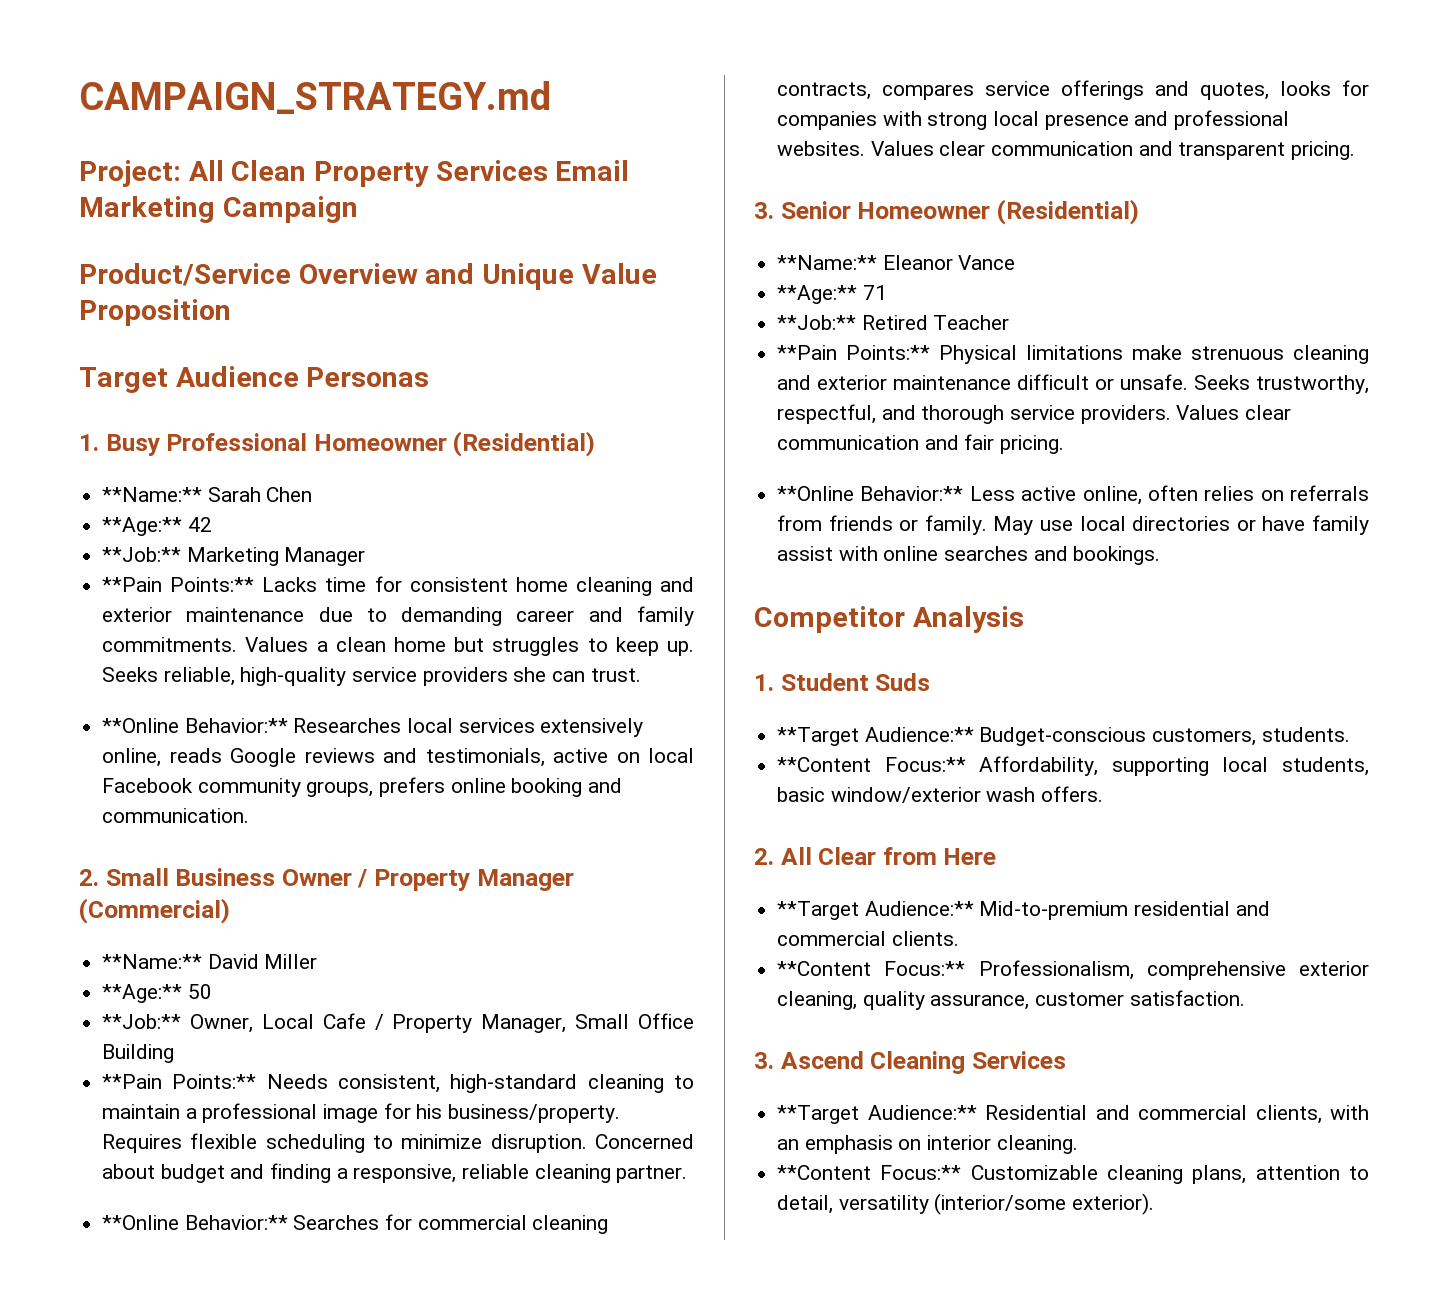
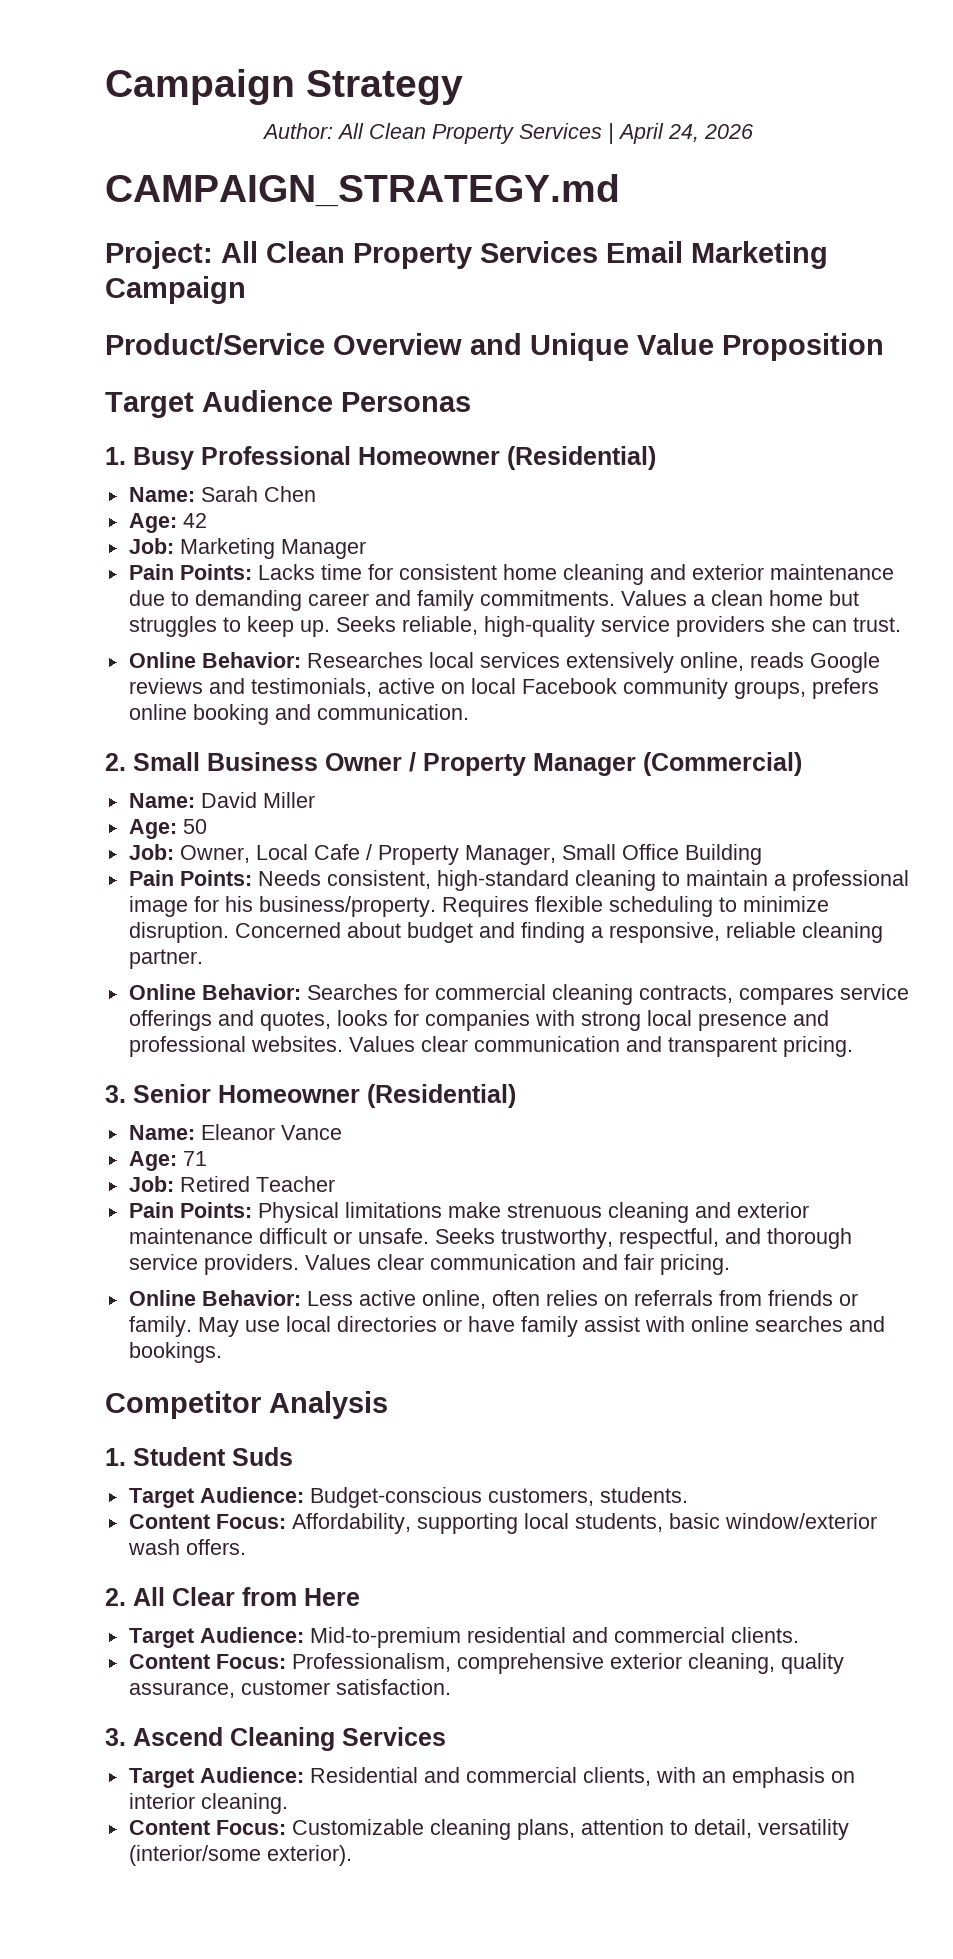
+ Campaign Strategy
+ Author: All Clean Property Services | April 24, 2026
- **Name:** Sarah Chen
+ Name: Sarah Chen
- **Age:** 42
+ Age: 42
- **Job:** Marketing Manager
+ Job: Marketing Manager
- **Pain Points:** Lacks time for consistent home cleaning and exterior maintenance due to demanding career and family commitments.
+ Pain Points: Lacks time for consistent home cleaning and exterior maintenance due to demanding career and family commitments.
- **Online Behavior:** Researches local services extensively online, reads Google reviews and testimonials, active on local Facebook community groups, prefers online booking and communication.
+ Online Behavior: Researches local services extensively online, reads Google reviews and testimonials, active on local Facebook community groups, prefers online booking and communication.
- **Name:** David Miller
+ Name: David Miller
- **Age:** 50
+ Age: 50
- **Job:** Owner, Local Cafe / Property Manager, Small Office Building
+ Job: Owner, Local Cafe / Property Manager, Small Office Building
- **Pain Points:** Needs consistent, high-standard cleaning to maintain a professional image for his business/property.
+ Pain Points: Needs consistent, high-standard cleaning to maintain a professional image for his business/property.
- **Online Behavior:** Searches for commercial cleaning contracts, compares service offerings and quotes, looks for companies with strong local presence and professional websites.
+ Online Behavior: Searches for commercial cleaning contracts, compares service offerings and quotes, looks for companies with strong local presence and professional websites.
- **Name:** Eleanor Vance
+ Name: Eleanor Vance
- **Age:** 71
+ Age: 71
- **Job:** Retired Teacher
+ Job: Retired Teacher
- **Pain Points:** Physical limitations make strenuous cleaning and exterior maintenance difficult or unsafe.
+ Pain Points: Physical limitations make strenuous cleaning and exterior maintenance difficult or unsafe.
- **Online Behavior:** Less active online, often relies on referrals from friends or family.
+ Online Behavior: Less active online, often relies on referrals from friends or family.
- **Target Audience:** Budget-conscious customers, students.
+ Target Audience: Budget-conscious customers, students.
- **Content Focus:** Affordability, supporting local students, basic window/exterior wash offers.
+ Content Focus: Affordability, supporting local students, basic window/exterior wash offers.
- **Target Audience:** Mid-to-premium residential and commercial clients.
+ Target Audience: Mid-to-premium residential and commercial clients.
- **Content Focus:** Professionalism, comprehensive exterior cleaning, quality assurance, customer satisfaction.
+ Content Focus: Professionalism, comprehensive exterior cleaning, quality assurance, customer satisfaction.
- **Target Audience:** Residential and commercial clients, with an emphasis on interior cleaning.
+ Target Audience: Residential and commercial clients, with an emphasis on interior cleaning.
- **Content Focus:** Customizable cleaning plans, attention to detail, versatility (interior/some exterior).
+ Content Focus: Customizable cleaning plans, attention to detail, versatility (interior/some exterior).

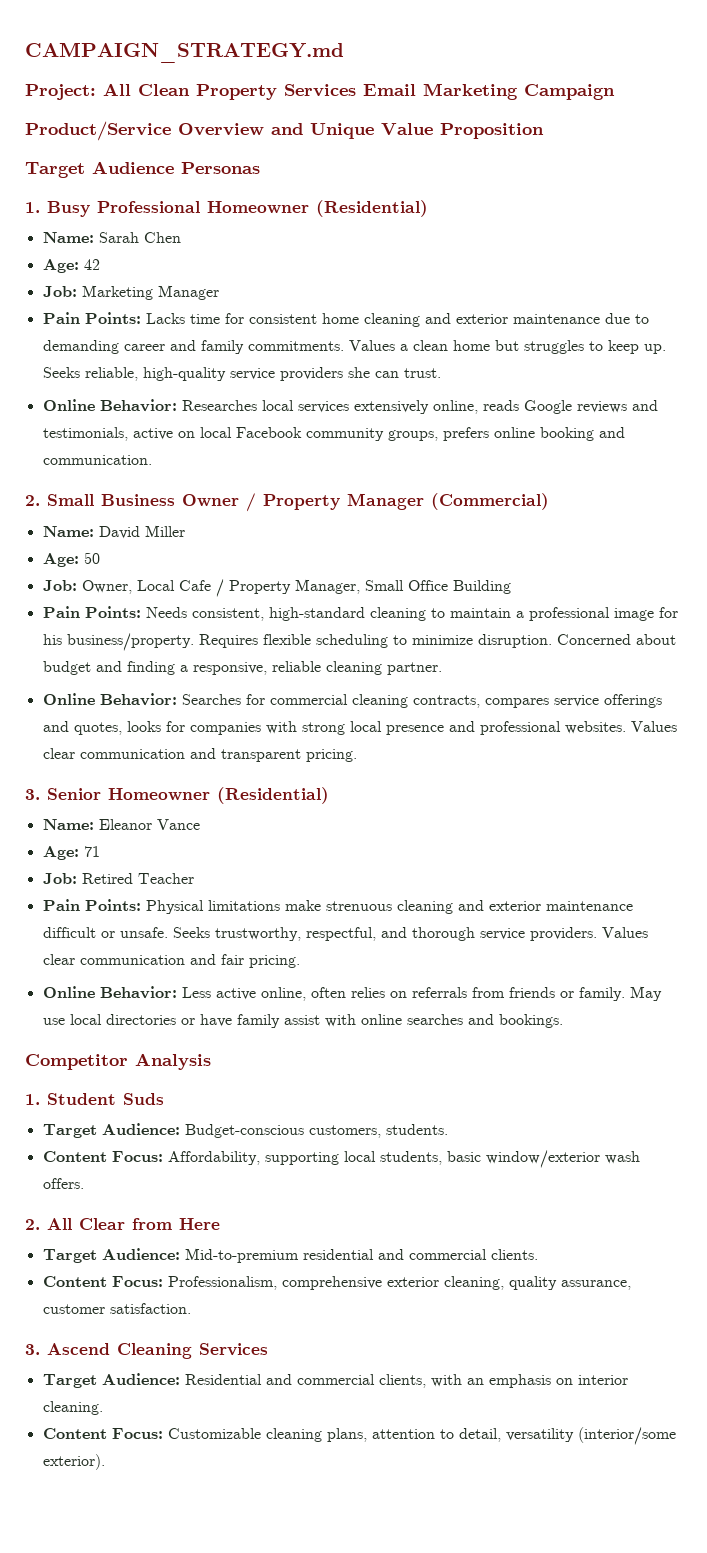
- Campaign Strategy
- Author: All Clean Property Services | April 24, 2026

